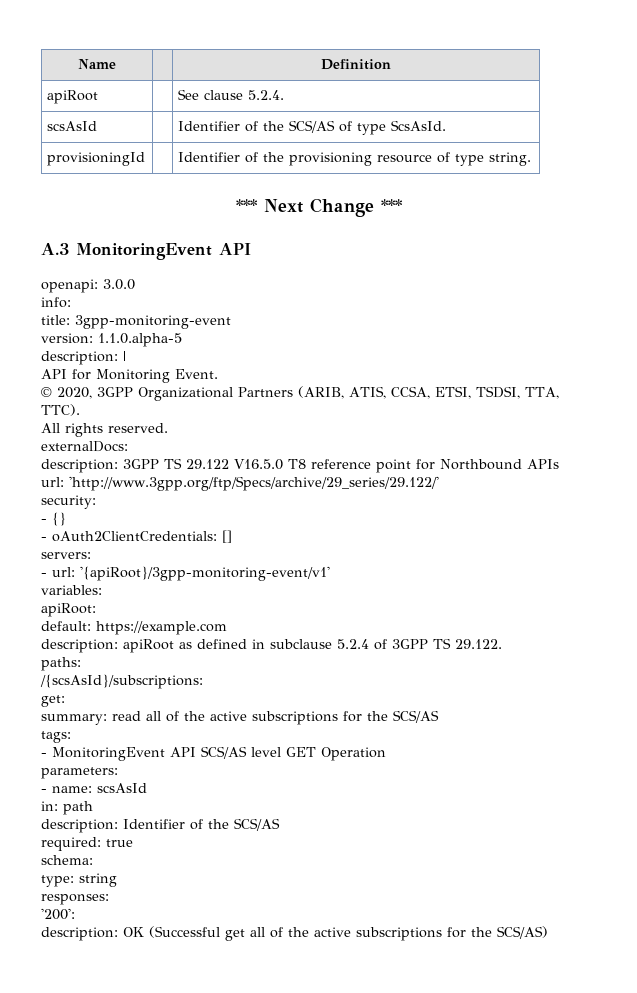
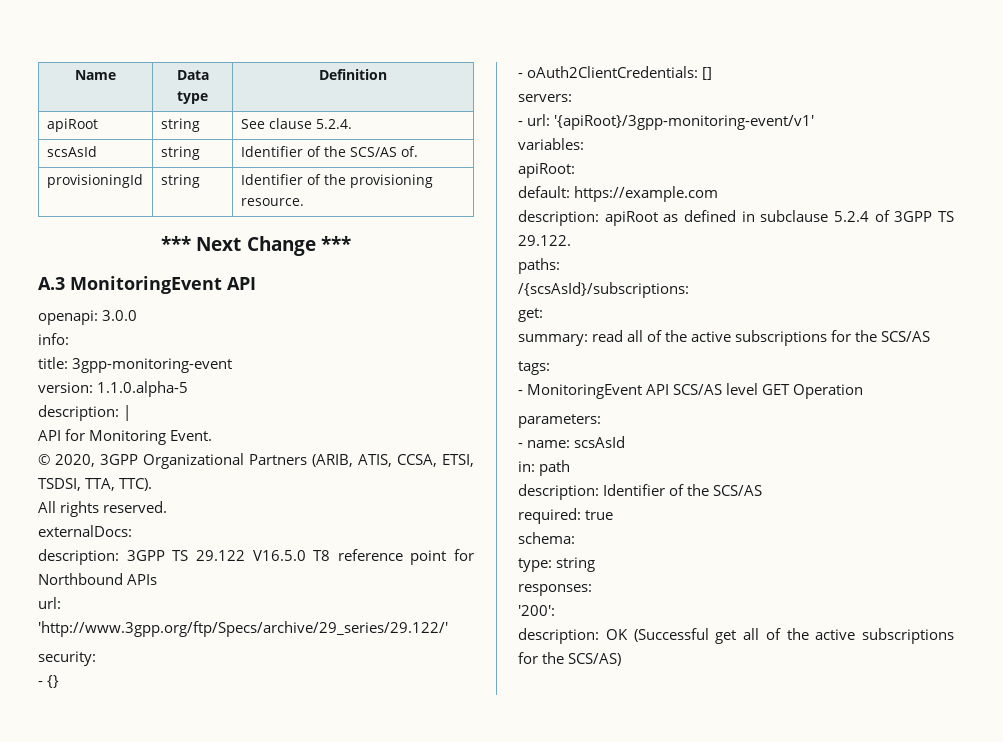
- Name | | Definition
+ Name | Data type | Definition
- apiRoot | | See clause 5.2.4.
+ apiRoot | string | See clause 5.2.4.
- scsAsId | | Identifier of the SCS/AS of type ScsAsId.
+ scsAsId | string | Identifier of the SCS/AS of.
- provisioningId | | Identifier of the provisioning resource of type string.
+ provisioningId | string | Identifier of the provisioning resource.

